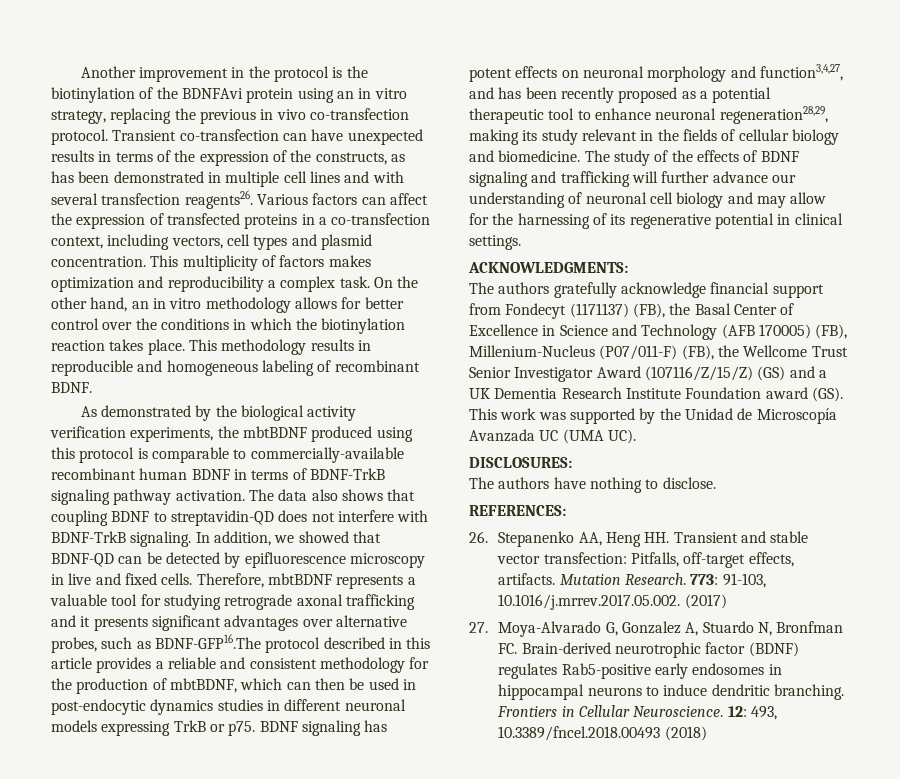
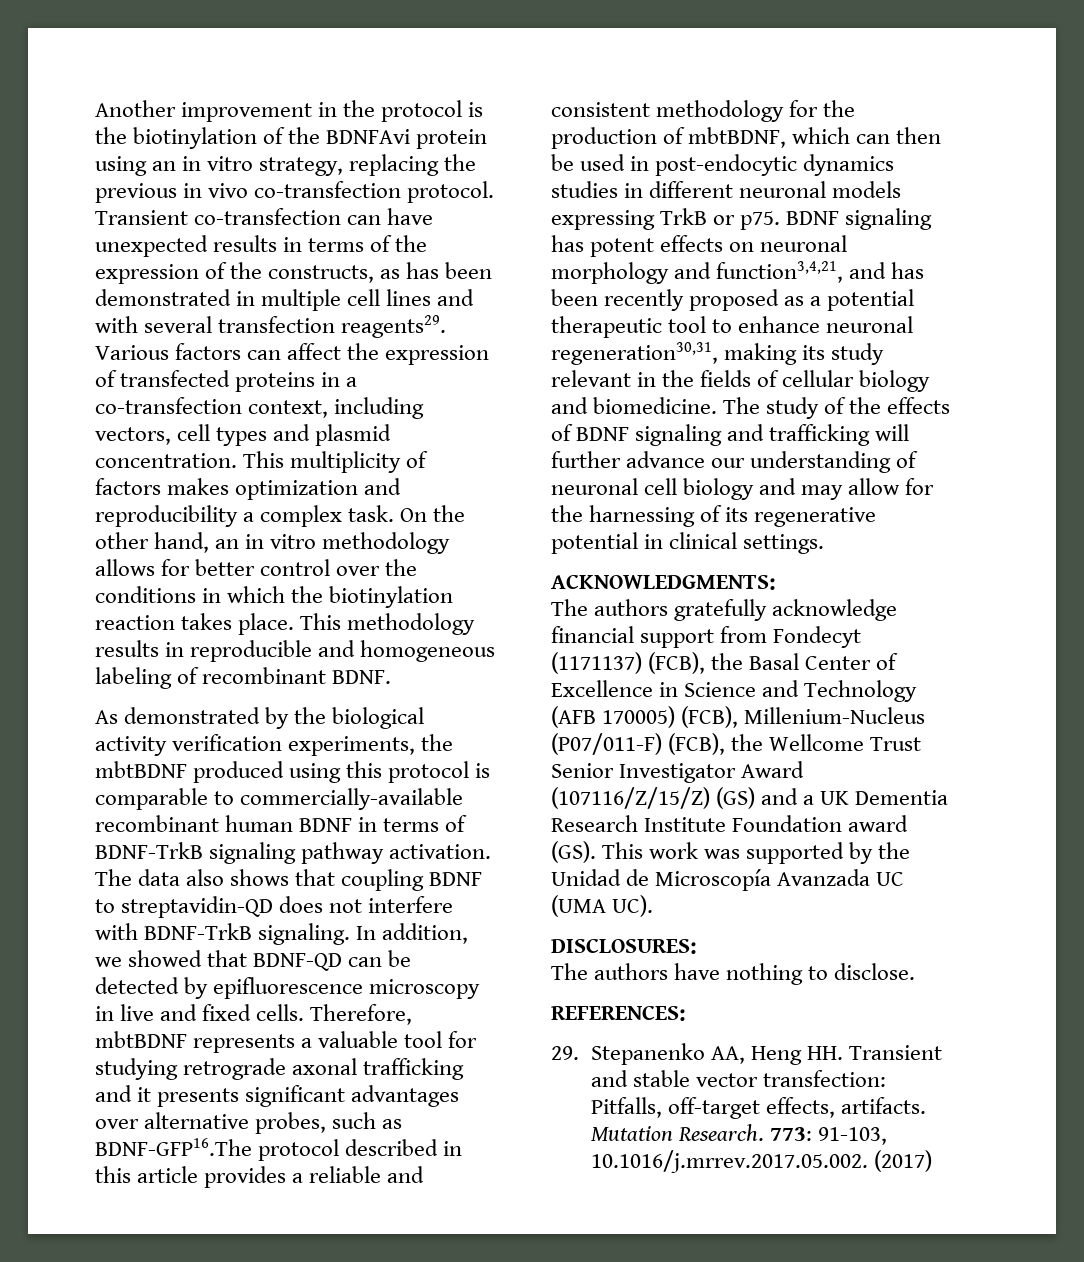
- Transient co-transfection can have unexpected results in terms of the expression of the constructs, as has been demonstrated in multiple cell lines and with several transfection reagents26.
+ Transient co-transfection can have unexpected results in terms of the expression of the constructs, as has been demonstrated in multiple cell lines and with several transfection reagents29.
- BDNF signaling has potent effects on neuronal morphology and function3,4,27, and has been recently proposed as a potential therapeutic tool to enhance neuronal regeneration28,29, making its study relevant in the fields of cellular biology and biomedicine.
+ BDNF signaling has potent effects on neuronal morphology and function3,4,21, and has been recently proposed as a potential therapeutic tool to enhance neuronal regeneration30,31, making its study relevant in the fields of cellular biology and biomedicine.
- The authors gratefully acknowledge financial support from Fondecyt (1171137) (FB), the Basal Center of Excellence in Science and Technology (AFB 170005) (FB), Millenium-Nucleus (P07/011-F) (FB), the Wellcome Trust Senior Investigator Award (107116/Z/15/Z) (GS) and a UK Dementia Research Institute Foundation award (GS). This work was supported by the Unidad de Microscopía Avanzada UC (UMA UC).
+ The authors gratefully acknowledge financial support from Fondecyt (1171137) (FCB), the Basal Center of Excellence in Science and Technology (AFB 170005) (FCB), Millenium-Nucleus (P07/011-F) (FCB), the Wellcome Trust Senior Investigator Award (107116/Z/15/Z) (GS) and a UK Dementia Research Institute Foundation award (GS). This work was supported by the Unidad de Microscopía Avanzada UC (UMA UC).
- 26. Stepanenko AA, Heng HH. Transient and stable vector transfection: Pitfalls, off-target effects, artifacts.
+ 29. Stepanenko AA, Heng HH. Transient and stable vector transfection: Pitfalls, off-target effects, artifacts.
- 27. Moya-Alvarado G, Gonzalez A, Stuardo N, Bronfman FC. Brain-derived neurotrophic factor (BDNF) regulates Rab5-positive early endosomes in hippocampal neurons to induce dendritic branching. Frontiers in Cellular Neuroscience. 12: 493, 10.3389/fncel.2018.00493 (2018)

